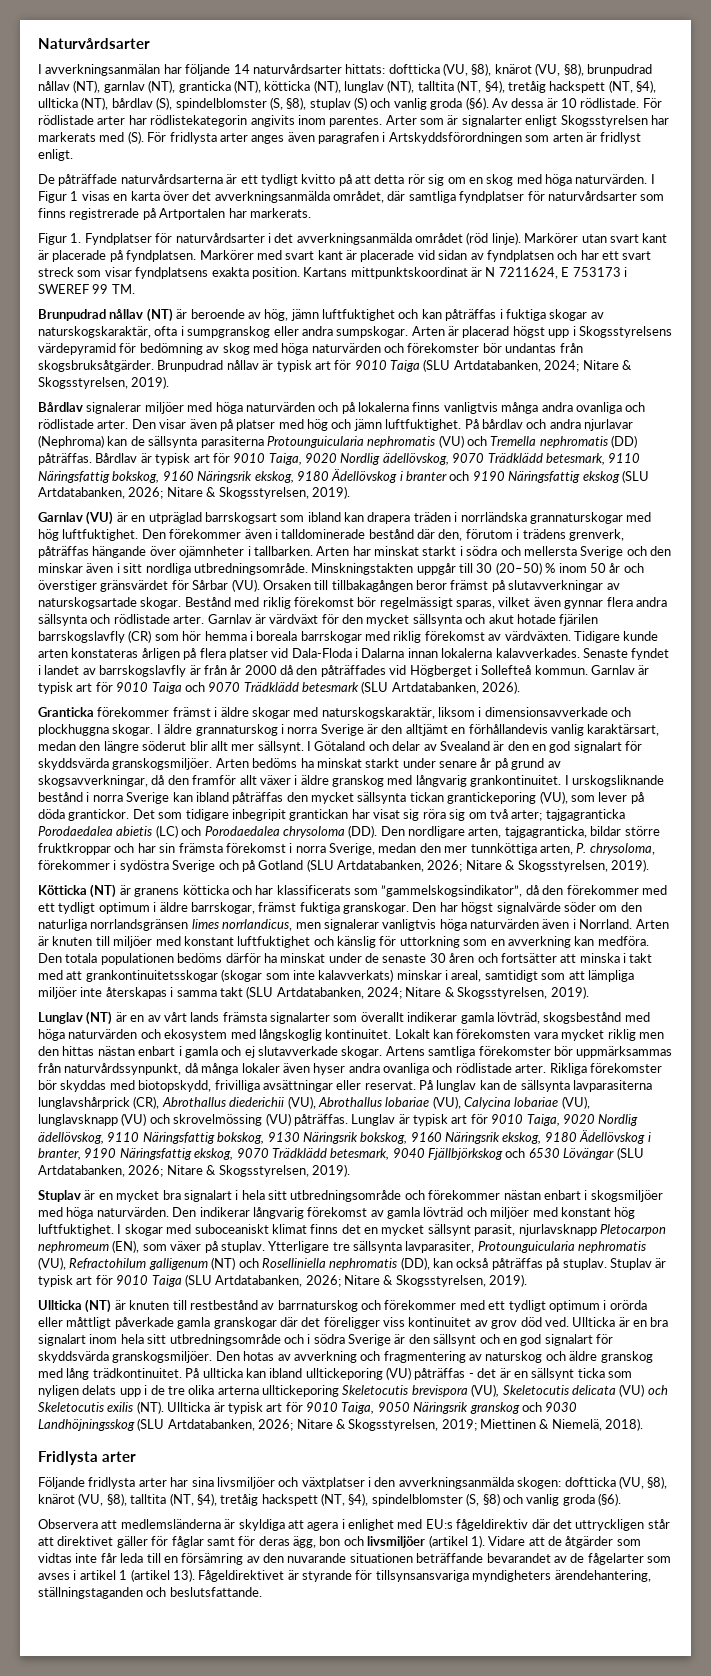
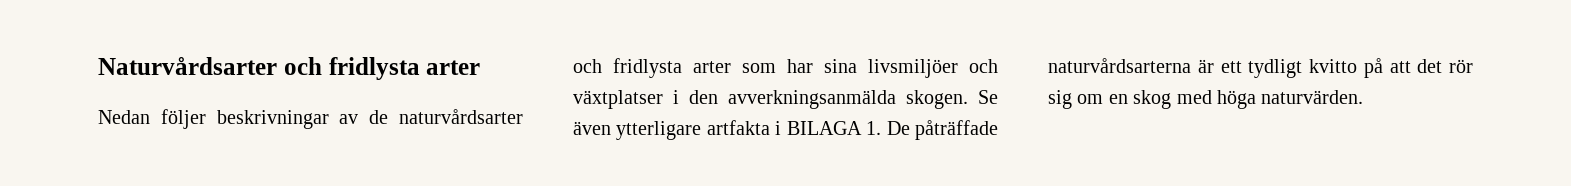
- Naturvårdsarter
- I avverkningsanmälan har följande 14 naturvårdsarter hittats: doftticka (VU, §8), knärot (VU, §8), brunpudrad nållav (NT), garnlav (NT), granticka (NT), kötticka (NT), lunglav (NT), talltita (NT, §4), tretåig hackspett (NT, §4), ullticka (NT), bårdlav (S), spindelblomster (S, §8), stuplav (S) och vanlig groda (§6). Av dessa är 10 rödlistade. För rödlistade arter har rödlistekategorin angivits inom parentes. Arter som är signalarter enligt Skogsstyrelsen har markerats med (S). För fridlysta arter anges även paragrafen i Artskyddsförordningen som arten är fridlyst enligt.
- De påträffade naturvårdsarterna är ett tydligt kvitto på att detta rör sig om en skog med höga naturvärden. I Figur 1 visas en karta över det avverkningsanmälda området, där samtliga fyndplatser för naturvårdsarter som finns registrerade på Artportalen har markerats.
- Figur 1. Fyndplatser för naturvårdsarter i det avverkningsanmälda området (röd linje). Markörer utan svart kant är placerade på fyndplatsen. Markörer med svart kant är placerade vid sidan av fyndplatsen och har ett svart streck som visar fyndplatsens exakta position. Kartans mittpunktskoordinat är N 7211624, E 753173 i SWEREF 99 TM.
- Brunpudrad nållav (NT) är beroende av hög, jämn luftfuktighet och kan påträffas i fuktiga skogar av naturskogskaraktär, ofta i sumpgranskog eller andra sumpskogar. Arten är placerad högst upp i Skogsstyrelsens värdepyramid för bedömning av skog med höga naturvärden och förekomster bör undantas från skogsbruksåtgärder. Brunpudrad nållav är typisk art för 9010 Taiga (SLU Artdatabanken, 2024; Nitare & Skogsstyrelsen, 2019).
- Bårdlav signalerar miljöer med höga naturvärden och på lokalerna finns vanligtvis många andra ovanliga och rödlistade arter. Den visar även på platser med hög och jämn luftfuktighet. På bårdlav och andra njurlavar (Nephroma) kan de sällsynta parasiterna Protounguicularia nephromatis (VU) och Tremella nephromatis (DD) påträffas. Bårdlav är typisk art för 9010 Taiga, 9020 Nordlig ädellövskog, 9070 Trädklädd betesmark, 9110 Näringsfattig bokskog, 9160 Näringsrik ekskog, 9180 Ädellövskog i branter och 9190 Näringsfattig ekskog (SLU Artdatabanken, 2026; Nitare & Skogsstyrelsen, 2019).
- Garnlav (VU) är en utpräglad barrskogsart som ibland kan drapera träden i norrländska grannaturskogar med hög luftfuktighet. Den förekommer även i talldominerade bestånd där den, förutom i trädens grenverk, påträffas hängande över ojämnheter i tallbarken. Arten har minskat starkt i södra och mellersta Sverige och den minskar även i sitt nordliga utbredningsområde. Minskningstakten uppgår till 30 (20–50) % inom 50 år och överstiger gränsvärdet för Sårbar (VU). Orsaken till tillbakagången beror främst på slutavverkningar av naturskogsartade skogar. Bestånd med riklig förekomst bör regelmässigt sparas, vilket även gynnar flera andra sällsynta och rödlistade arter. Garnlav är värdväxt för den mycket sällsynta och akut hotade fjärilen barrskogslavfly (CR) som hör hemma i boreala barrskogar med riklig förekomst av värdväxten. Tidigare kunde arten konstateras årligen på flera platser vid Dala-Floda i Dalarna innan lokalerna kalavverkades. Senaste fyndet i landet av barrskogslavfly är från år 2000 då den påträffades vid Högberget i Sollefteå kommun. Garnlav är typisk art för 9010 Taiga och 9070 Trädklädd betesmark (SLU Artdatabanken, 2026).
- Granticka förekommer främst i äldre skogar med naturskogskaraktär, liksom i dimensionsavverkade och plockhuggna skogar. I äldre grannaturskog i norra Sverige är den alltjämt en förhållandevis vanlig karaktärsart, medan den längre söderut blir allt mer sällsynt. I Götaland och delar av Svealand är den en god signalart för skyddsvärda granskogsmiljöer. Arten bedöms ha minskat starkt under senare år på grund av skogsavverkningar, då den framför allt växer i äldre granskog med långvarig grankontinuitet. I urskogsliknande bestånd i norra Sverige kan ibland påträffas den mycket sällsynta tickan grantickeporing (VU), som lever på döda grantickor. Det som tidigare inbegripit grantickan har visat sig röra sig om två arter; tajgagranticka Porodaedalea abietis (LC) och Porodaedalea chrysoloma (DD). Den nordligare arten, tajgagranticka, bildar större fruktkroppar och har sin främsta förekomst i norra Sverige, medan den mer tunnköttiga arten, P. chrysoloma, förekommer i sydöstra Sverige och på Gotland (SLU Artdatabanken, 2026; Nitare & Skogsstyrelsen, 2019).
- Kötticka (NT) är granens kötticka och har klassificerats som ”gammelskogsindikator”, då den förekommer med ett tydligt optimum i äldre barrskogar, främst fuktiga granskogar. Den har högst signalvärde söder om den naturliga norrlandsgränsen limes norrlandicus, men signalerar vanligtvis höga naturvärden även i Norrland. Arten är knuten till miljöer med konstant luftfuktighet och känslig för uttorkning som en avverkning kan medföra. Den totala populationen bedöms därför ha minskat under de senaste 30 åren och fortsätter att minska i takt med att grankontinuitetsskogar (skogar som inte kalavverkats) minskar i areal, samtidigt som att lämpliga miljöer inte återskapas i samma takt (SLU Artdatabanken, 2024; Nitare & Skogsstyrelsen, 2019).
- Lunglav (NT) är en av vårt lands främsta signalarter som överallt indikerar gamla lövträd, skogsbestånd med höga naturvärden och ekosystem med långskoglig kontinuitet. Lokalt kan förekomsten vara mycket riklig men den hittas nästan enbart i gamla och ej slutavverkade skogar. Artens samtliga förekomster bör uppmärksammas från naturvårdssynpunkt, då många lokaler även hyser andra ovanliga och rödlistade arter. Rikliga förekomster bör skyddas med biotopskydd, frivilliga avsättningar eller reservat. På lunglav kan de sällsynta lavparasiterna lunglavshårprick (CR), Abrothallus diederichii (VU), Abrothallus lobariae (VU), Calycina lobariae (VU), lunglavsknapp (VU) och skrovelmössing (VU) påträffas. Lunglav är typisk art för 9010 Taiga, 9020 Nordlig ädellövskog, 9110 Näringsfattig bokskog, 9130 Näringsrik bokskog, 9160 Näringsrik ekskog, 9180 Ädellövskog i branter, 9190 Näringsfattig ekskog, 9070 Trädklädd betesmark, 9040 Fjällbjörkskog och 6530 Lövängar (SLU Artdatabanken, 2026; Nitare & Skogsstyrelsen, 2019).
- Stuplav är en mycket bra signalart i hela sitt utbredningsområde och förekommer nästan enbart i skogsmiljöer med höga naturvärden. Den indikerar långvarig förekomst av gamla lövträd och miljöer med konstant hög luftfuktighet. I skogar med suboceaniskt klimat finns det en mycket sällsynt parasit, njurlavsknapp Pletocarpon nephromeum (EN), som växer på stuplav. Ytterligare tre sällsynta lavparasiter, Protounguicularia nephromatis (VU), Refractohilum galligenum (NT) och Roselliniella nephromatis (DD), kan också påträffas på stuplav. Stuplav är typisk art för 9010 Taiga (SLU Artdatabanken, 2026; Nitare & Skogsstyrelsen, 2019).
- Ullticka (NT) är knuten till restbestånd av barrnaturskog och förekommer med ett tydligt optimum i orörda eller måttligt påverkade gamla granskogar där det föreligger viss kontinuitet av grov död ved. Ullticka är en bra signalart inom hela sitt utbredningsområde och i södra Sverige är den sällsynt och en god signalart för skyddsvärda granskogsmiljöer. Den hotas av avverkning och fragmentering av naturskog och äldre granskog med lång trädkontinuitet. På ullticka kan ibland ulltickeporing (VU) påträffas - det är en sällsynt ticka som nyligen delats upp i de tre olika arterna ulltickeporing Skeletocutis brevispora (VU), Skeletocutis delicata (VU) och Skeletocutis exilis (NT). Ullticka är typisk art för 9010 Taiga, 9050 Näringsrik granskog och 9030 Landhöjningsskog (SLU Artdatabanken, 2026; Nitare & Skogsstyrelsen, 2019; Miettinen & Niemelä, 2018).
- Fridlysta arter
- Följande fridlysta arter har sina livsmiljöer och växtplatser i den avverkningsanmälda skogen: doftticka (VU, §8), knärot (VU, §8), talltita (NT, §4), tretåig hackspett (NT, §4), spindelblomster (S, §8) och vanlig groda (§6).
- Observera att medlemsländerna är skyldiga att agera i enlighet med EU:s fågeldirektiv där det uttryckligen står att direktivet gäller för fåglar samt för deras ägg, bon och livsmiljöer (artikel 1). Vidare att de åtgärder som vidtas inte får leda till en försämring av den nuvarande situationen beträffande bevarandet av de fågelarter som avses i artikel 1 (artikel 13). Fågeldirektivet är styrande för tillsynsansvariga myndigheters ärendehantering, ställningstaganden och beslutsfattande.
+ Naturvårdsarter och fridlysta arter
+ Nedan följer beskrivningar av de naturvårdsarter och fridlysta arter som har sina livsmiljöer och växtplatser i den avverkningsanmälda skogen. Se även ytterligare artfakta i BILAGA 1. De påträffade naturvårdsarterna är ett tydligt kvitto på att det rör sig om en skog med höga naturvärden.

